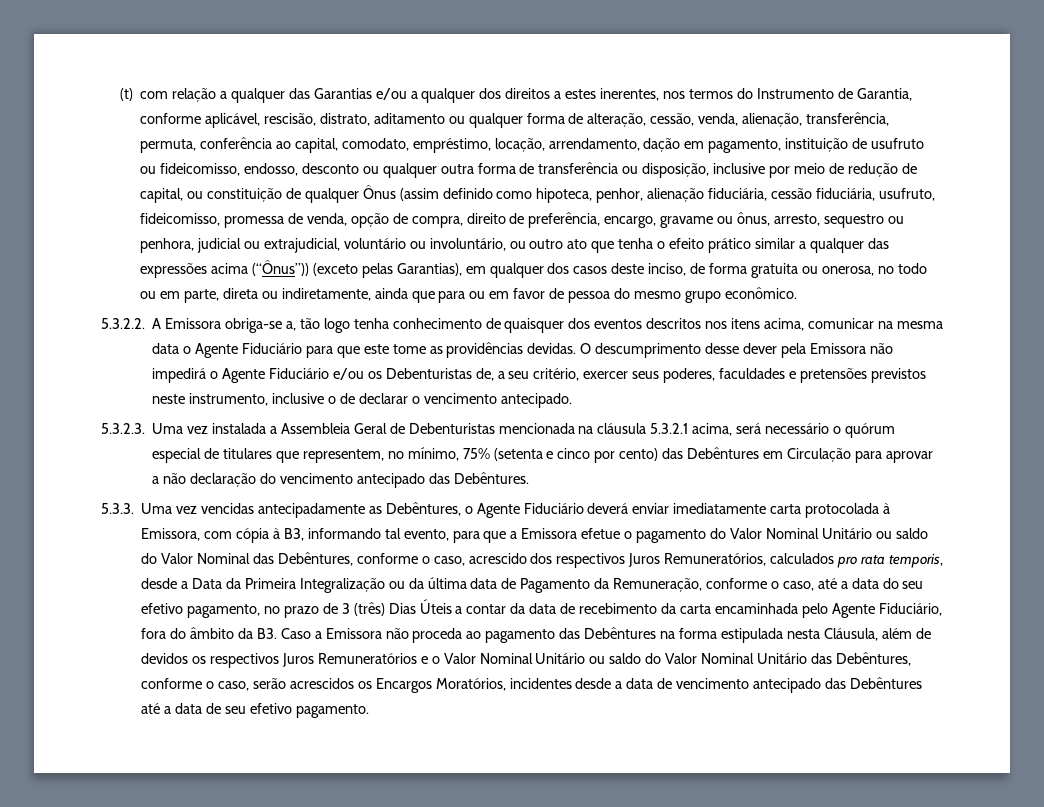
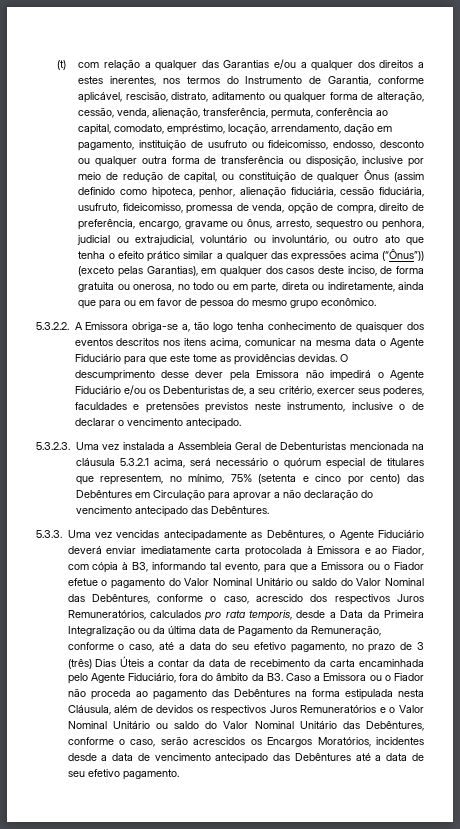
- 5.3.3. Uma vez vencidas antecipadamente as Debêntures, o Agente Fiduciário deverá enviar imediatamente carta protocolada à Emissora, com cópia à B3, informando tal evento, para que a Emissora efetue o pagamento do Valor Nominal Unitário ou saldo do Valor Nominal das Debêntures, conforme o caso, acrescido dos respectivos Juros Remuneratórios, calculados pro rata temporis, desde a Data da Primeira Integralização ou da última data de Pagamento da Remuneração, conforme o caso, até a data do seu efetivo pagamento, no prazo de 3 (três) Dias Úteis a contar da data de recebimento da carta encaminhada pelo Agente Fiduciário, fora do âmbito da B3. Caso a Emissora não proceda ao pagamento das Debêntures na forma estipulada nesta Cláusula, além de devidos os respectivos Juros Remuneratórios e o Valor Nominal Unitário ou saldo do Valor Nominal Unitário das Debêntures, conforme o caso, serão acrescidos os Encargos Moratórios, incidentes desde a data de vencimento antecipado das Debêntures até a data de seu efetivo pagamento.
+ 5.3.3. Uma vez vencidas antecipadamente as Debêntures, o Agente Fiduciário deverá enviar imediatamente carta protocolada à Emissora e ao Fiador, com cópia à B3, informando tal evento, para que a Emissora ou o Fiador efetue o pagamento do Valor Nominal Unitário ou saldo do Valor Nominal das Debêntures, conforme o caso, acrescido dos respectivos Juros Remuneratórios, calculados pro rata temporis, desde a Data da Primeira Integralização ou da última data de Pagamento da Remuneração, conforme o caso, até a data do seu efetivo pagamento, no prazo de 3 (três) Dias Úteis a contar da data de recebimento da carta encaminhada pelo Agente Fiduciário, fora do âmbito da B3. Caso a Emissora ou o Fiador não proceda ao pagamento das Debêntures na forma estipulada nesta Cláusula, além de devidos os respectivos Juros Remuneratórios e o Valor Nominal Unitário ou saldo do Valor Nominal Unitário das Debêntures, conforme o caso, serão acrescidos os Encargos Moratórios, incidentes desde a data de vencimento antecipado das Debêntures até a data de seu efetivo pagamento.

